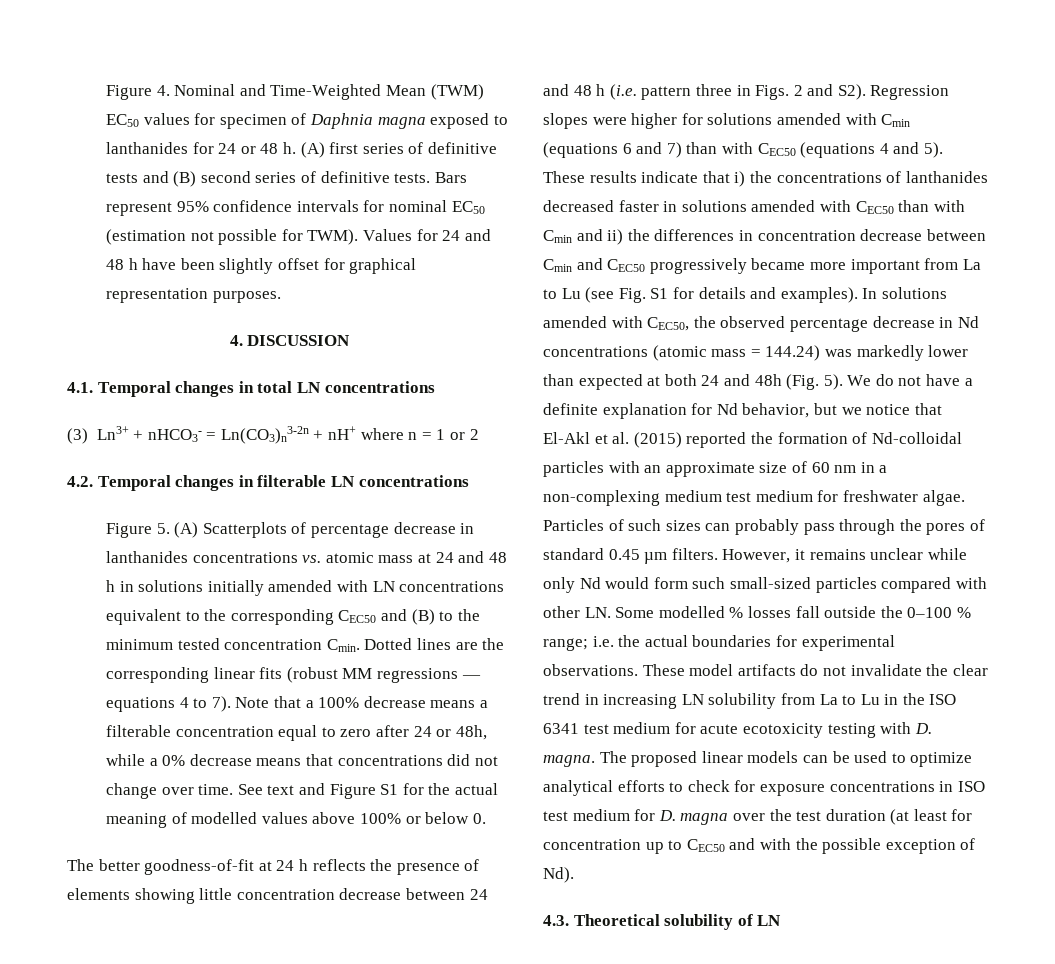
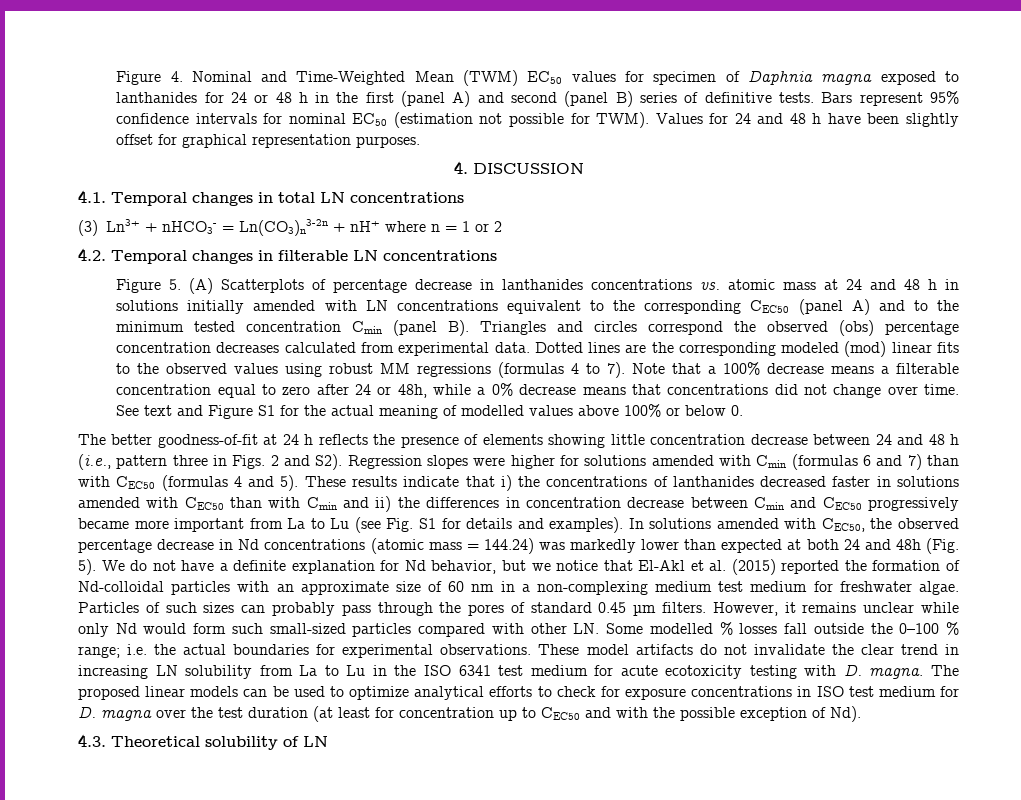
- Figure 4. Nominal and Time-Weighted Mean (TWM) EC50 values for specimen of Daphnia magna exposed to lanthanides for 24 or 48 h. (A) first series of definitive tests and (B) second series of definitive tests.
+ Figure 4. Nominal and Time-Weighted Mean (TWM) EC50 values for specimen of Daphnia magna exposed to lanthanides for 24 or 48 h in the first (panel A) and second (panel B) series of definitive tests.
- Figure 5. (A) Scatterplots of percentage decrease in lanthanides concentrations vs. atomic mass at 24 and 48 h in solutions initially amended with LN concentrations equivalent to the corresponding CEC50 and (B) to the minimum tested concentration Cmin.
+ Figure 5. (A) Scatterplots of percentage decrease in lanthanides concentrations vs. atomic mass at 24 and 48 h in solutions initially amended with LN concentrations equivalent to the corresponding CEC50 (panel A) and to the minimum tested concentration Cmin (panel B). Triangles and circles correspond the observed (obs) percentage concentration decreases calculated from experimental data.
- Dotted lines are the corresponding linear fits (robust MM regressions — equations 4 to 7).
+ Dotted lines are the corresponding modeled (mod) linear fits to the observed values using robust MM regressions (formulas 4 to 7).
- The better goodness-of-fit at 24 h reflects the presence of elements showing little concentration decrease between 24 and 48 h (i.e. pattern three in Figs. 2 and S2). Regression slopes were higher for solutions amended with Cmin (equations 6 and 7) than with CEC50 (equations 4 and 5).
+ The better goodness-of-fit at 24 h reflects the presence of elements showing little concentration decrease between 24 and 48 h (i.e., pattern three in Figs. 2 and S2). Regression slopes were higher for solutions amended with Cmin (formulas 6 and 7) than with CEC50 (formulas 4 and 5).

